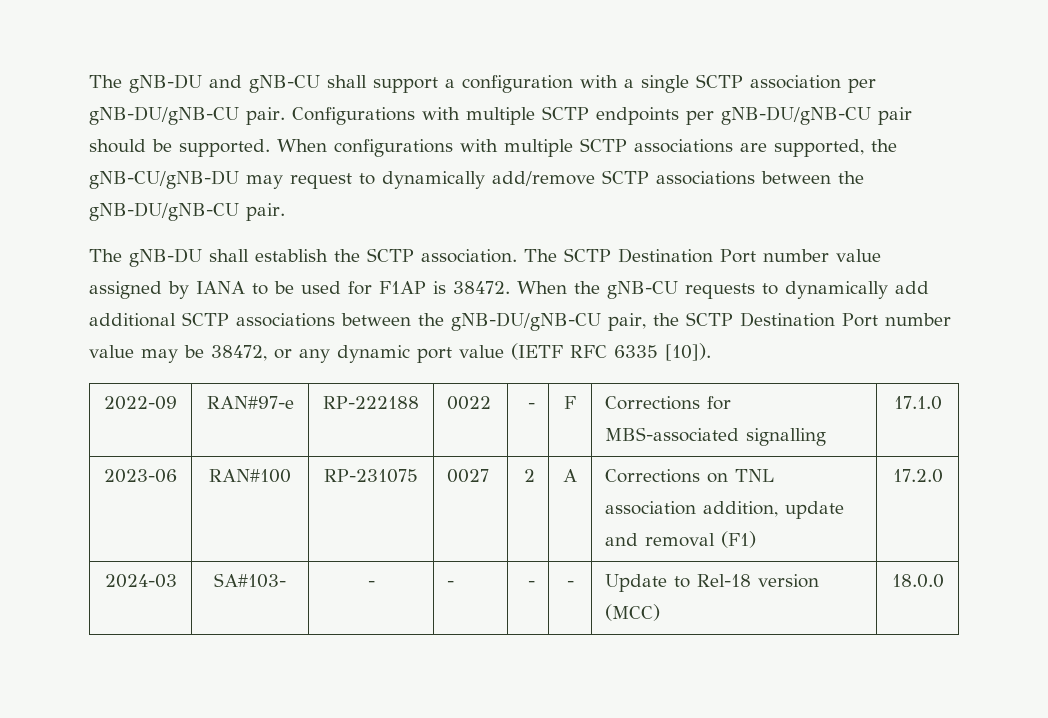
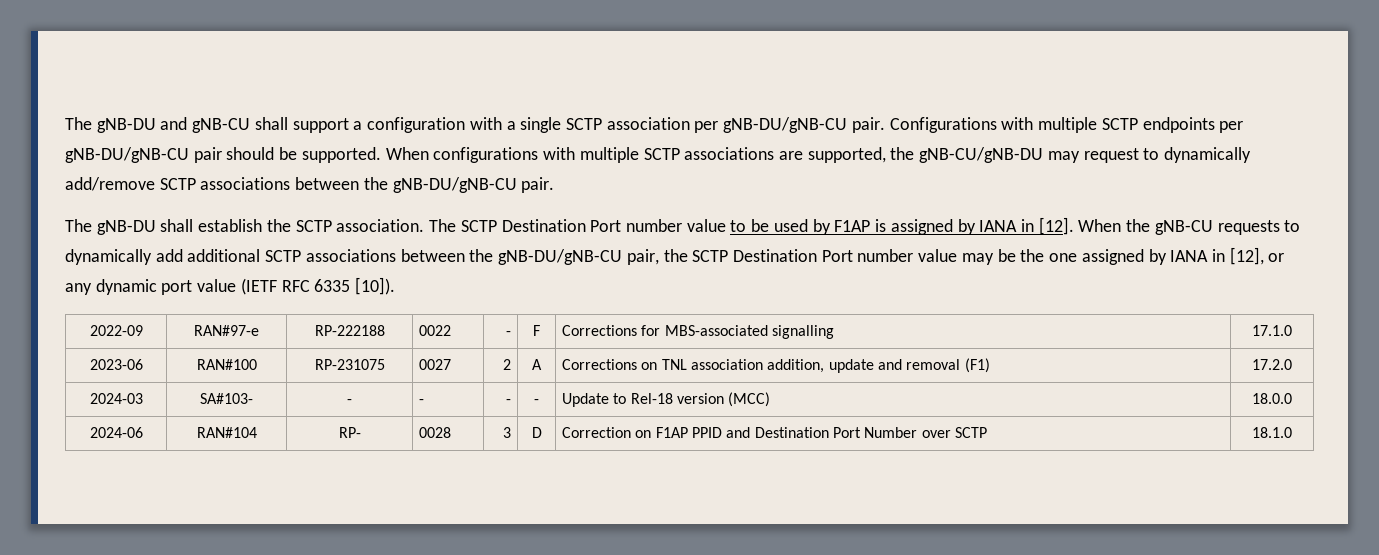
- The SCTP Destination Port number value assigned by IANA to be used for F1AP is 38472.
+ The SCTP Destination Port number value to be used by F1AP is assigned by IANA in [12].
- When the gNB-CU requests to dynamically add additional SCTP associations between the gNB-DU/gNB-CU pair, the SCTP Destination Port number value may be 38472, or any dynamic port value (IETF RFC 6335 [10]).
+ When the gNB-CU requests to dynamically add additional SCTP associations between the gNB-DU/gNB-CU pair, the SCTP Destination Port number value may be the one assigned by IANA in [12], or any dynamic port value (IETF RFC 6335 [10]).
+ 2024-06 | RAN#104 | RP- | 0028 | 3 | D | Correction on F1AP PPID and Destination Port Number over SCTP | 18.1.0

